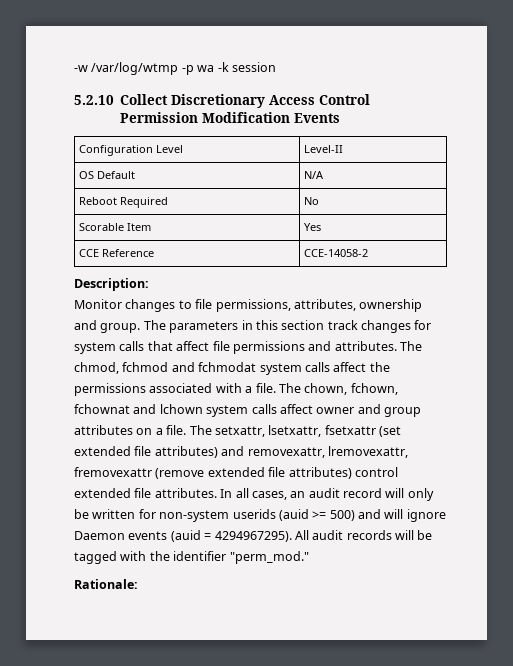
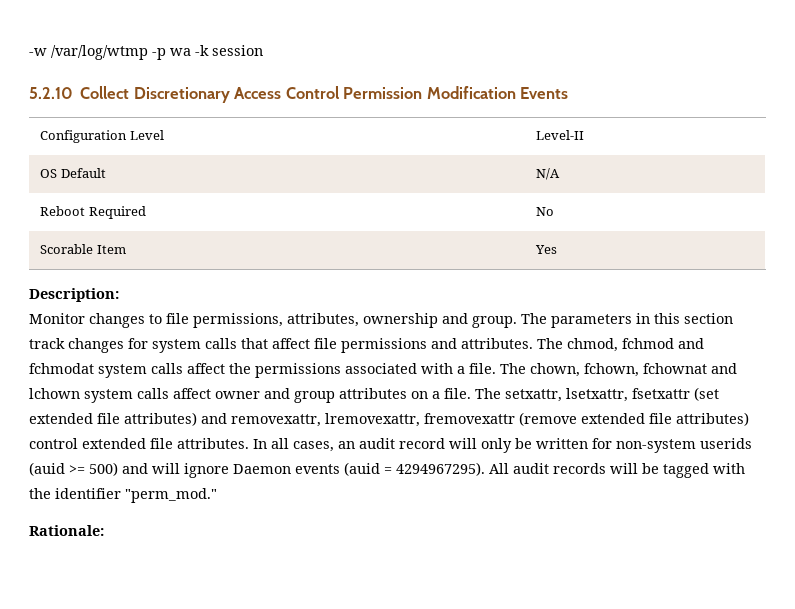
- CCE Reference | CCE-14058-2

